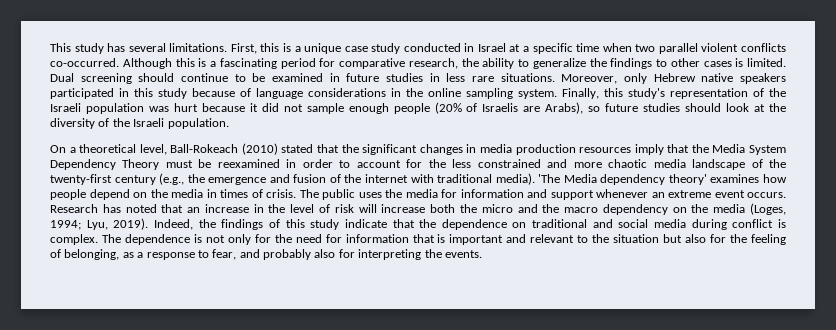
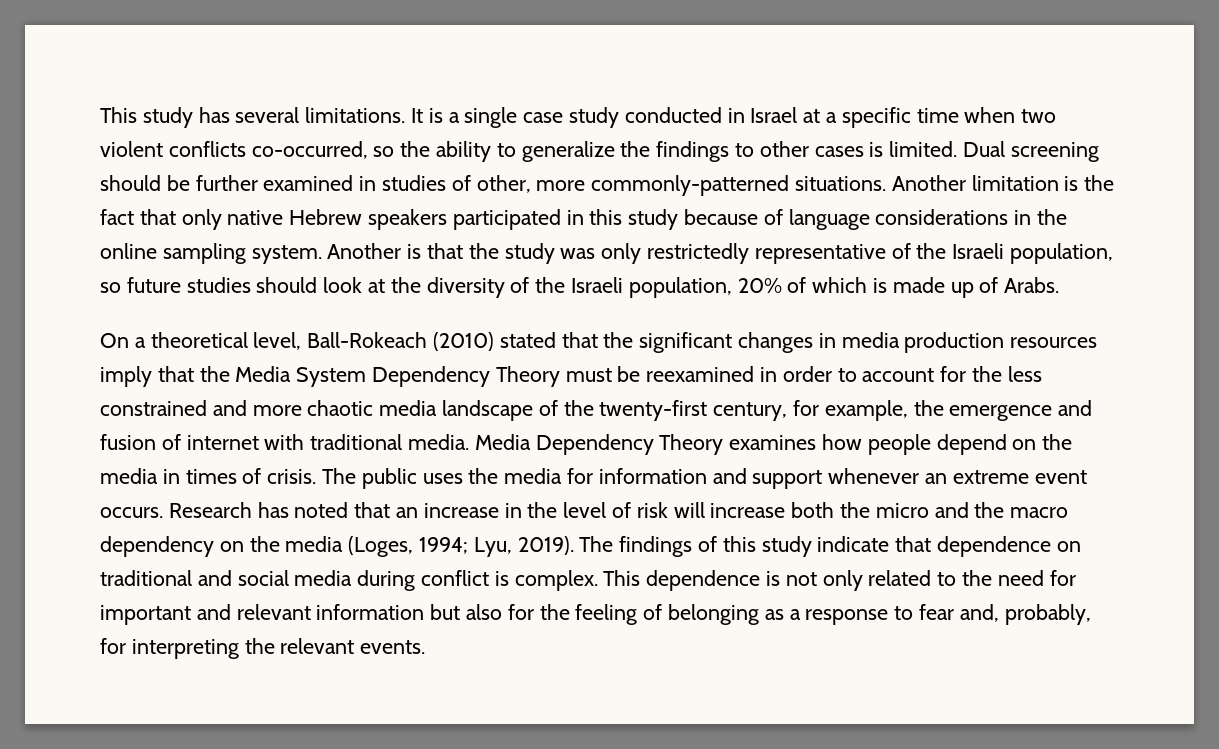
- First, this is a unique case study conducted in Israel at a specific time when two parallel violent conflicts co-occurred. Although this is a fascinating period for comparative research, the ability to generalize the findings to other cases is limited.
+ It is a single case study conducted in Israel at a specific time when two violent conflicts co-occurred, so the ability to generalize the findings to other cases is limited.
- Dual screening should continue to be examined in future studies in less rare situations. Moreover, only Hebrew native speakers participated in this study because of language considerations in the online sampling system.
+ Dual screening should be further examined in studies of other, more commonly-patterned situations. Another limitation is the fact that only native Hebrew speakers participated in this study because of language considerations in the online sampling system.
- Finally, this study's representation of the Israeli population was hurt because it did not sample enough people (20% of Israelis are Arabs), so future studies should look at the diversity of the Israeli population.
+ Another is that the study was only restrictedly representative of the Israeli population, so future studies should look at the diversity of the Israeli population, 20% of which is made up of Arabs.
- On a theoretical level, Ball-Rokeach (2010) stated that the significant changes in media production resources imply that the Media System Dependency Theory must be reexamined in order to account for the less constrained and more chaotic media landscape of the twenty-first century (e.g., the emergence and fusion of the internet with traditional media). 'The Media dependency theory' examines how people depend on the media in times of crisis.
+ On a theoretical level, Ball-Rokeach (2010) stated that the significant changes in media production resources imply that the Media System Dependency Theory must be reexamined in order to account for the less constrained and more chaotic media landscape of the twenty-first century, for example, the emergence and fusion of internet with traditional media. Media Dependency Theory examines how people depend on the media in times of crisis.
- Indeed, the findings of this study indicate that the dependence on traditional and social media during conflict is complex.
+ The findings of this study indicate that dependence on traditional and social media during conflict is complex.
- The dependence is not only for the need for information that is important and relevant to the situation but also for the feeling of belonging, as a response to fear, and probably also for interpreting the events.
+ This dependence is not only related to the need for important and relevant information but also for the feeling of belonging as a response to fear and, probably, for interpreting the relevant events.

